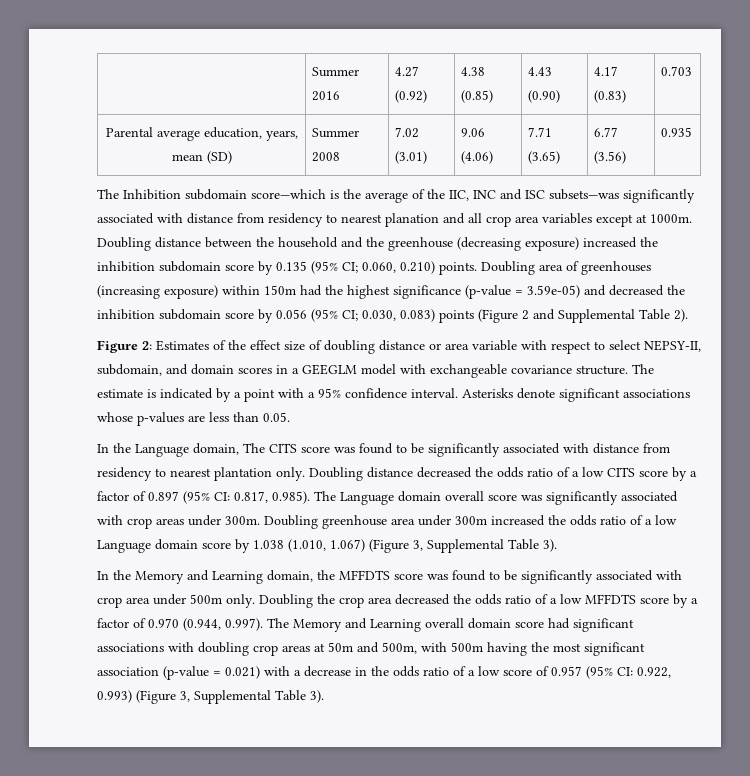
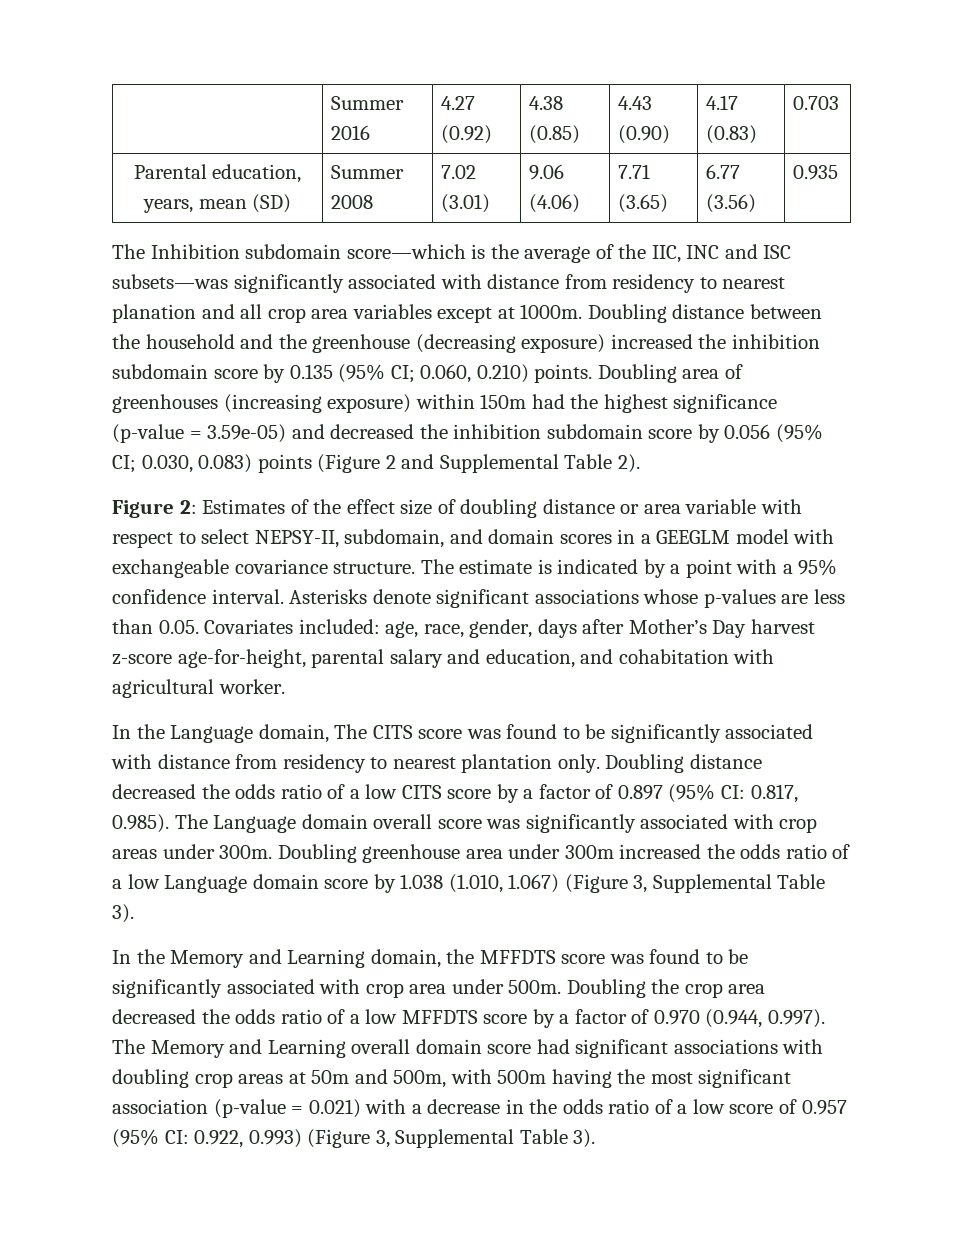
- Parental average education, years, mean (SD) | Summer 2008 | 7.02 (3.01) | 9.06 (4.06) | 7.71 (3.65) | 6.77 (3.56) | 0.935
+ Parental education, years, mean (SD) | Summer 2008 | 7.02 (3.01) | 9.06 (4.06) | 7.71 (3.65) | 6.77 (3.56) | 0.935
- Asterisks denote significant associations whose p-values are less than 0.05.
+ Asterisks denote significant associations whose p-values are less than 0.05. Covariates included: age, race, gender, days after Mother’s Day harvest z-score age-for-height, parental salary and education, and cohabitation with agricultural worker.
- In the Memory and Learning domain, the MFFDTS score was found to be significantly associated with crop area under 500m only.
+ In the Memory and Learning domain, the MFFDTS score was found to be significantly associated with crop area under 500m.

